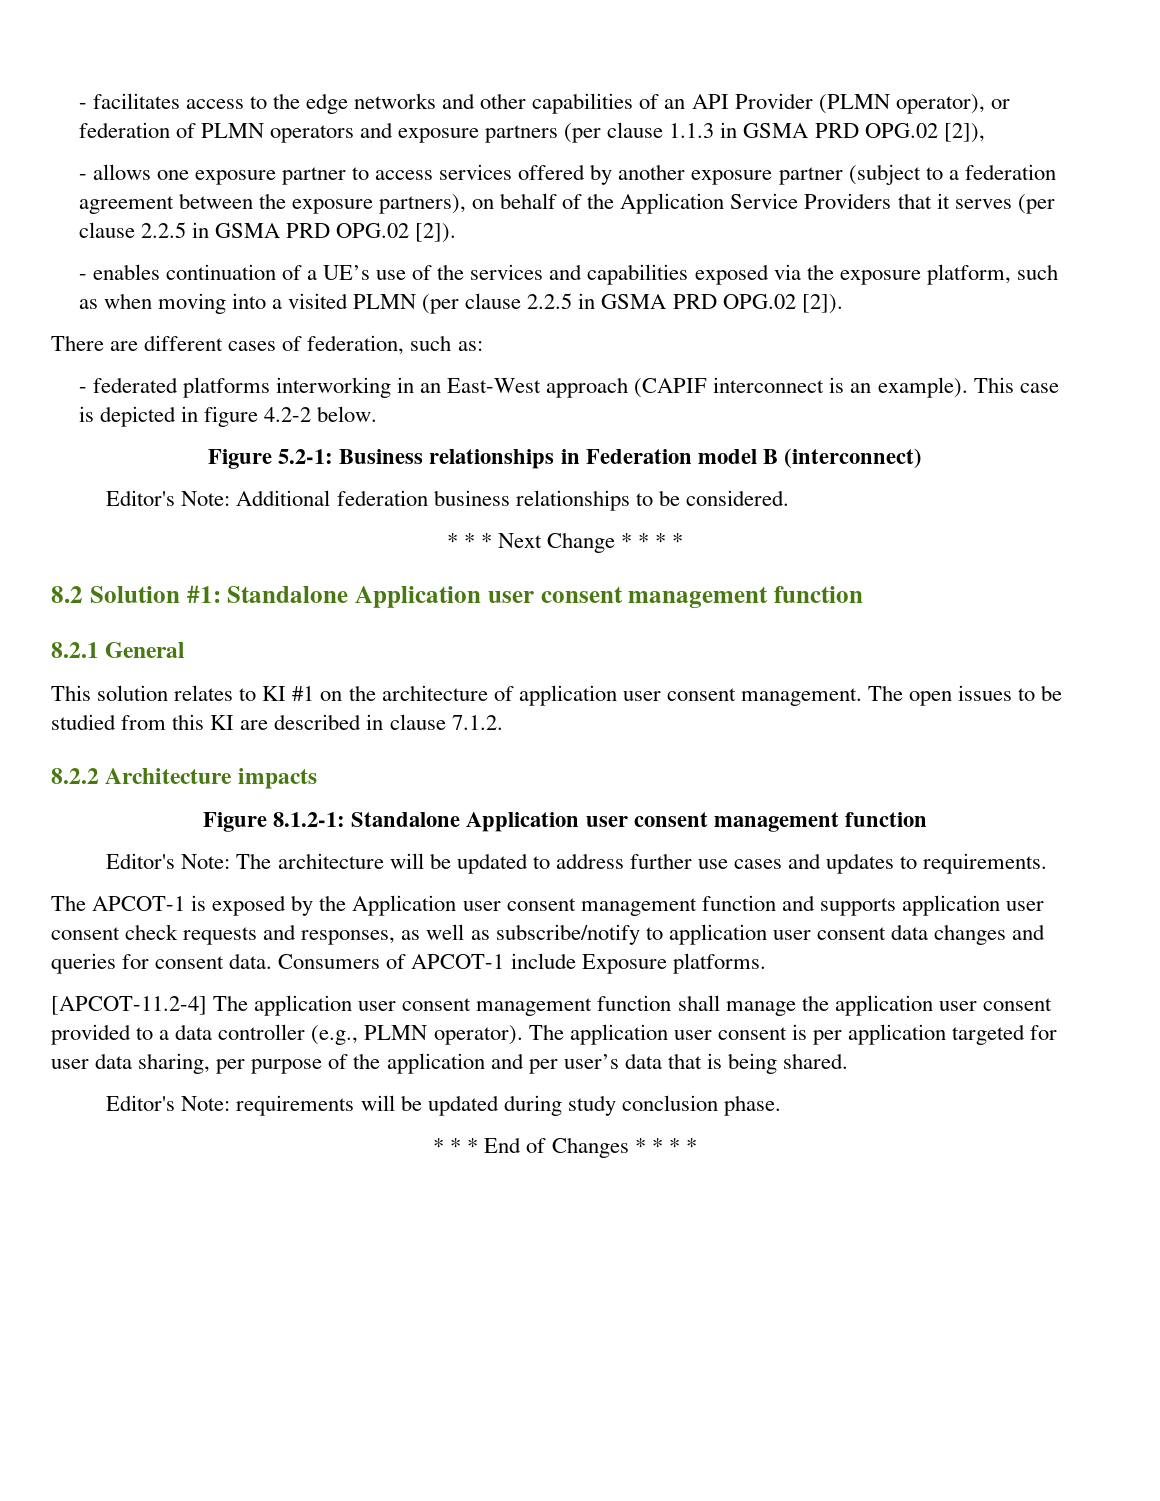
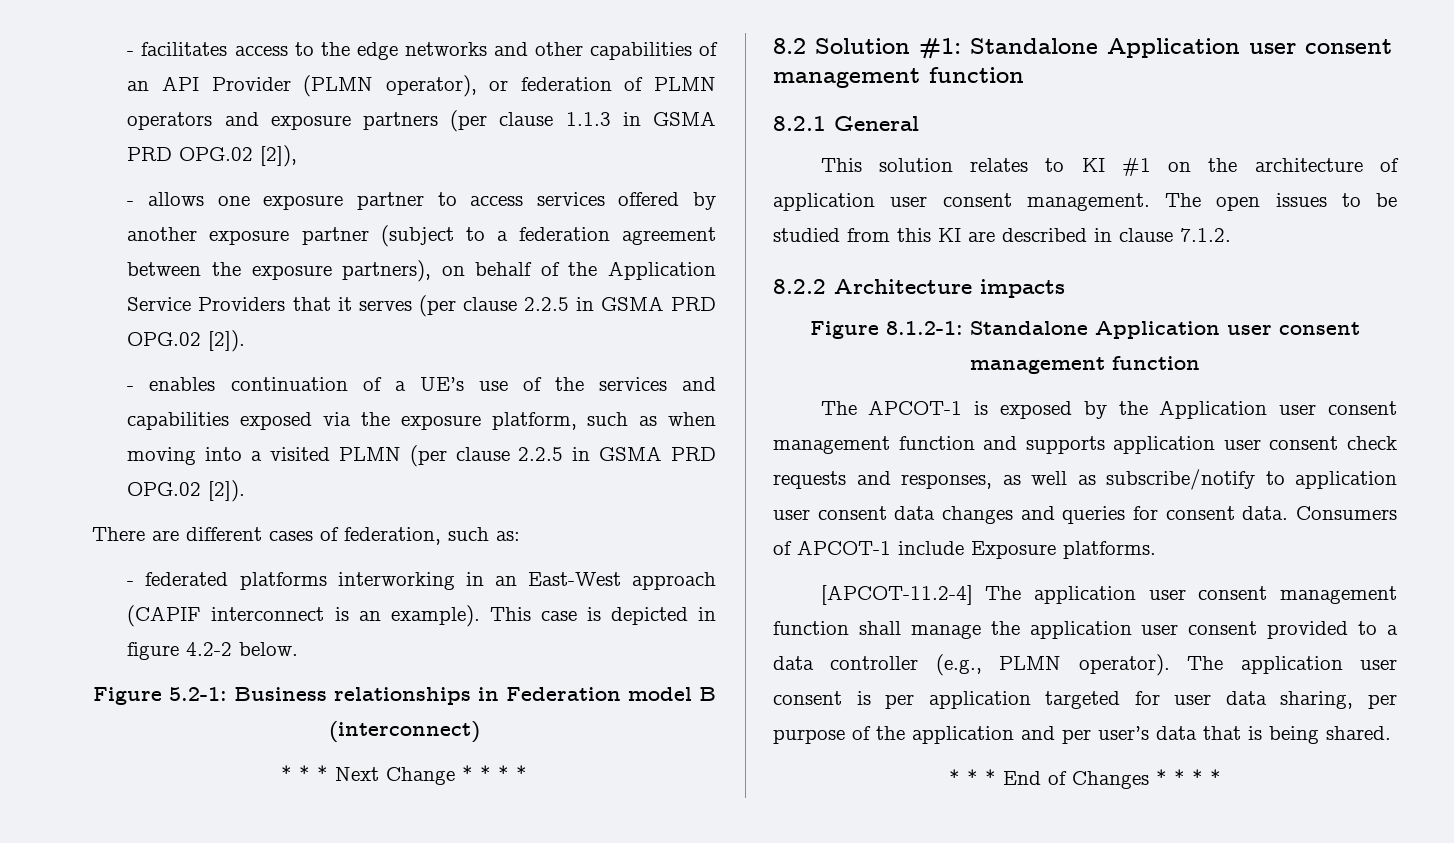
- Editor's Note: Additional federation business relationships to be considered.
- Editor's Note: The architecture will be updated to address further use cases and updates to requirements.
- Editor's Note: requirements will be updated during study conclusion phase.

